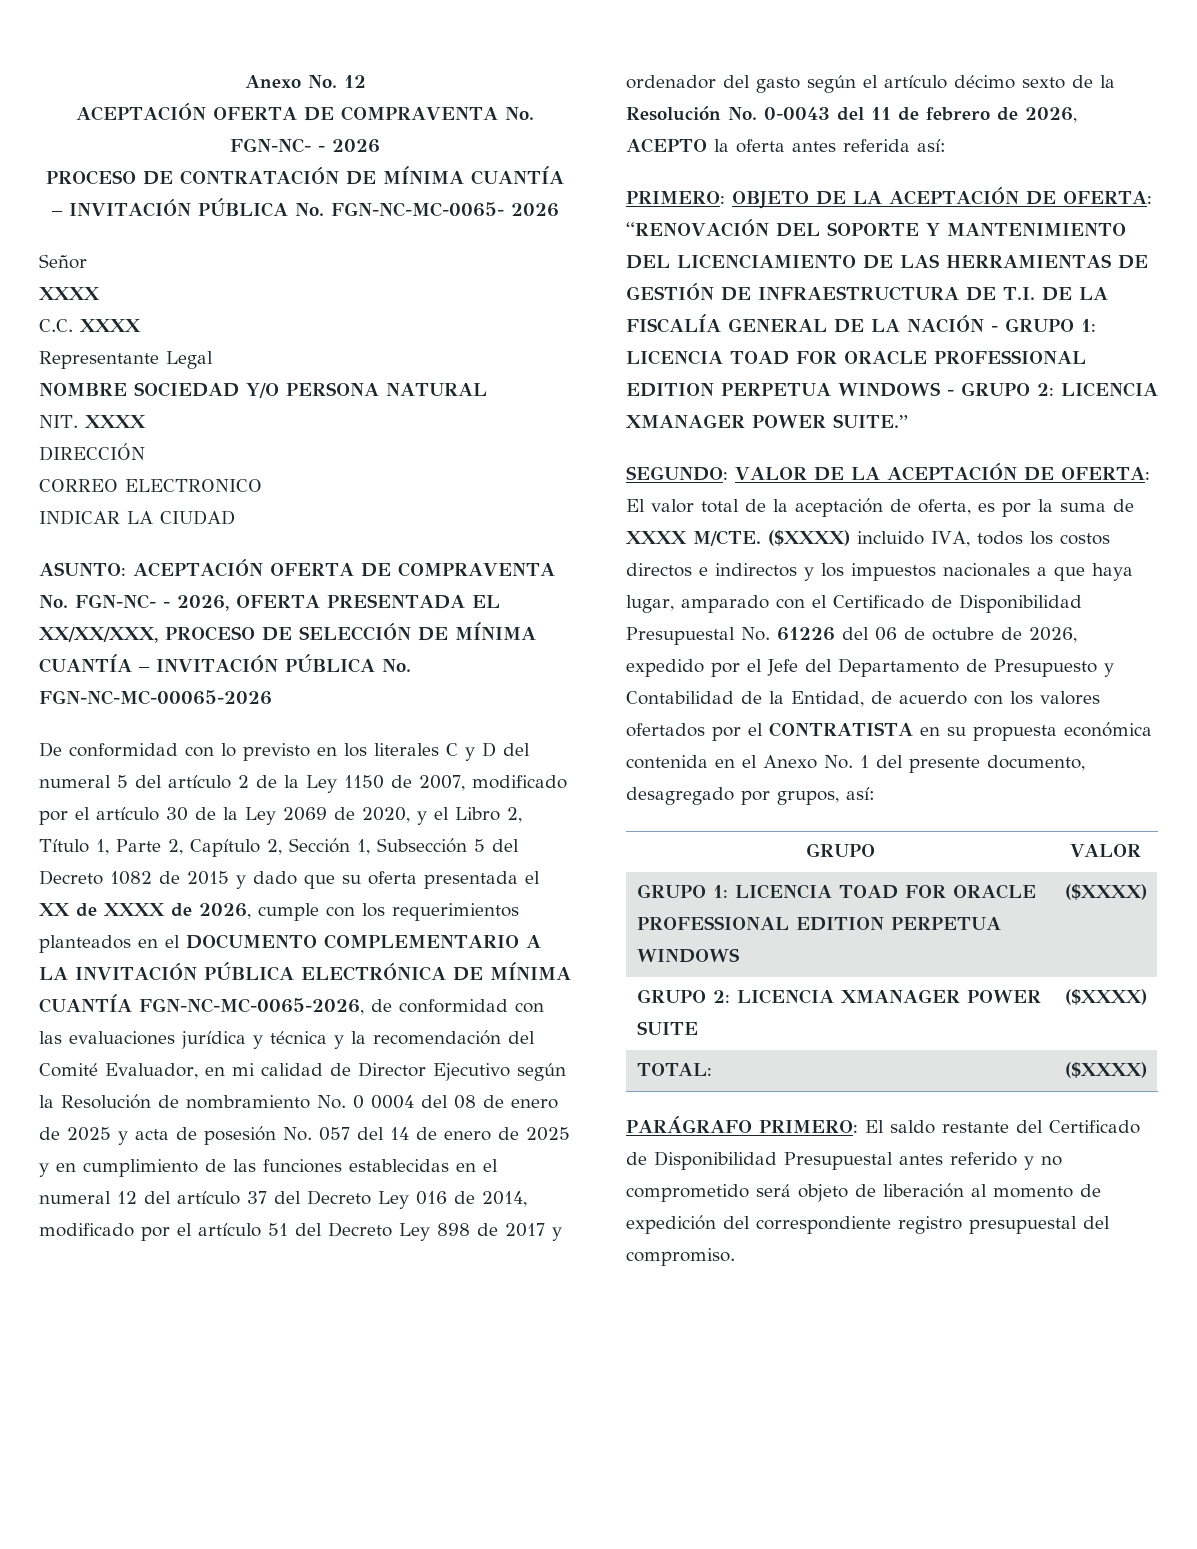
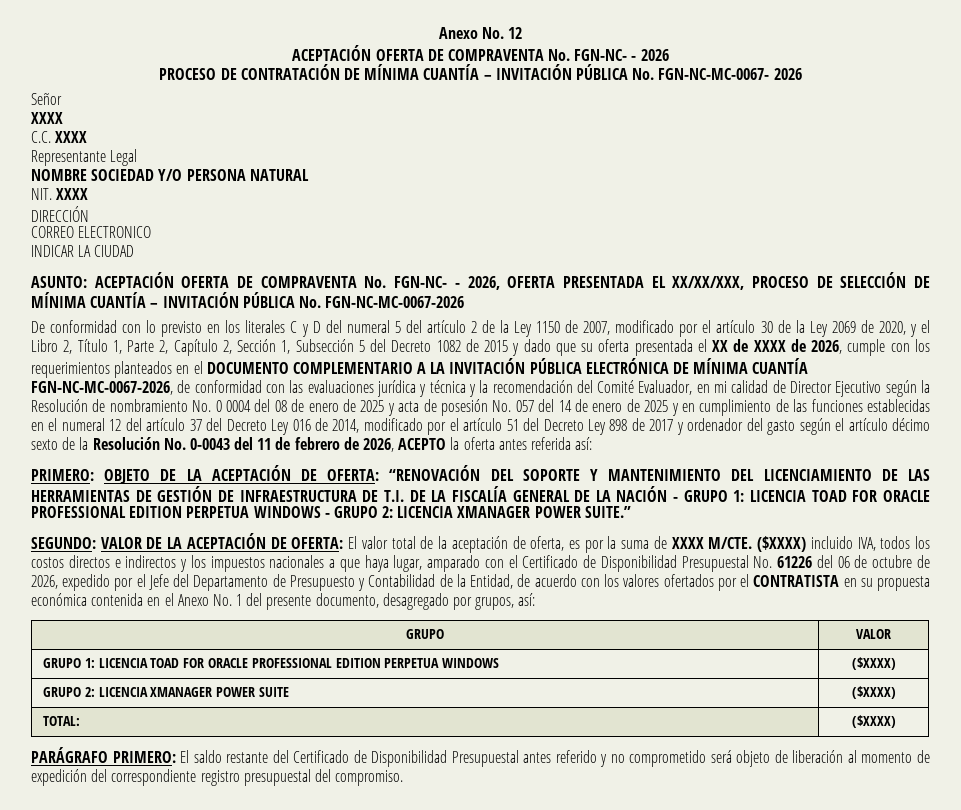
- PROCESO DE CONTRATACIÓN DE MÍNIMA CUANTÍA – INVITACIÓN PÚBLICA No. FGN-NC-MC-0065- 2026
+ PROCESO DE CONTRATACIÓN DE MÍNIMA CUANTÍA – INVITACIÓN PÚBLICA No. FGN-NC-MC-0067- 2026
- ASUNTO: ACEPTACIÓN OFERTA DE COMPRAVENTA No. FGN-NC- - 2026, OFERTA PRESENTADA EL XX/XX/XXX, PROCESO DE SELECCIÓN DE MÍNIMA CUANTÍA – INVITACIÓN PÚBLICA No. FGN-NC-MC-00065-2026
+ ASUNTO: ACEPTACIÓN OFERTA DE COMPRAVENTA No. FGN-NC- - 2026, OFERTA PRESENTADA EL XX/XX/XXX, PROCESO DE SELECCIÓN DE MÍNIMA CUANTÍA – INVITACIÓN PÚBLICA No. FGN-NC-MC-0067-2026
- De conformidad con lo previsto en los literales C y D del numeral 5 del artículo 2 de la Ley 1150 de 2007, modificado por el artículo 30 de la Ley 2069 de 2020, y el Libro 2, Título 1, Parte 2, Capítulo 2, Sección 1, Subsección 5 del Decreto 1082 de 2015 y dado que su oferta presentada el XX de XXXX de 2026, cumple con los requerimientos planteados en el DOCUMENTO COMPLEMENTARIO A LA INVITACIÓN PÚBLICA ELECTRÓNICA DE MÍNIMA CUANTÍA FGN-NC-MC-0065-2026, de conformidad con las evaluaciones jurídica y técnica y la recomendación del Comité Evaluador, en mi calidad de Director Ejecutivo según la Resolución de nombramiento No. 0 0004 del 08 de enero de 2025 y acta de posesión No. 057 del 14 de enero de 2025 y en cumplimiento de las funciones establecidas en el numeral 12 del artículo 37 del Decreto Ley 016 de 2014, modificado por el artículo 51 del Decreto Ley 898 de 2017 y ordenador del gasto según el artículo décimo sexto de la Resolución No. 0-0043 del 11 de febrero de 2026, ACEPTO la oferta antes referida así:
+ De conformidad con lo previsto en los literales C y D del numeral 5 del artículo 2 de la Ley 1150 de 2007, modificado por el artículo 30 de la Ley 2069 de 2020, y el Libro 2, Título 1, Parte 2, Capítulo 2, Sección 1, Subsección 5 del Decreto 1082 de 2015 y dado que su oferta presentada el XX de XXXX de 2026, cumple con los requerimientos planteados en el DOCUMENTO COMPLEMENTARIO A LA INVITACIÓN PÚBLICA ELECTRÓNICA DE MÍNIMA CUANTÍA FGN-NC-MC-0067-2026, de conformidad con las evaluaciones jurídica y técnica y la recomendación del Comité Evaluador, en mi calidad de Director Ejecutivo según la Resolución de nombramiento No. 0 0004 del 08 de enero de 2025 y acta de posesión No. 057 del 14 de enero de 2025 y en cumplimiento de las funciones establecidas en el numeral 12 del artículo 37 del Decreto Ley 016 de 2014, modificado por el artículo 51 del Decreto Ley 898 de 2017 y ordenador del gasto según el artículo décimo sexto de la Resolución No. 0-0043 del 11 de febrero de 2026, ACEPTO la oferta antes referida así:

